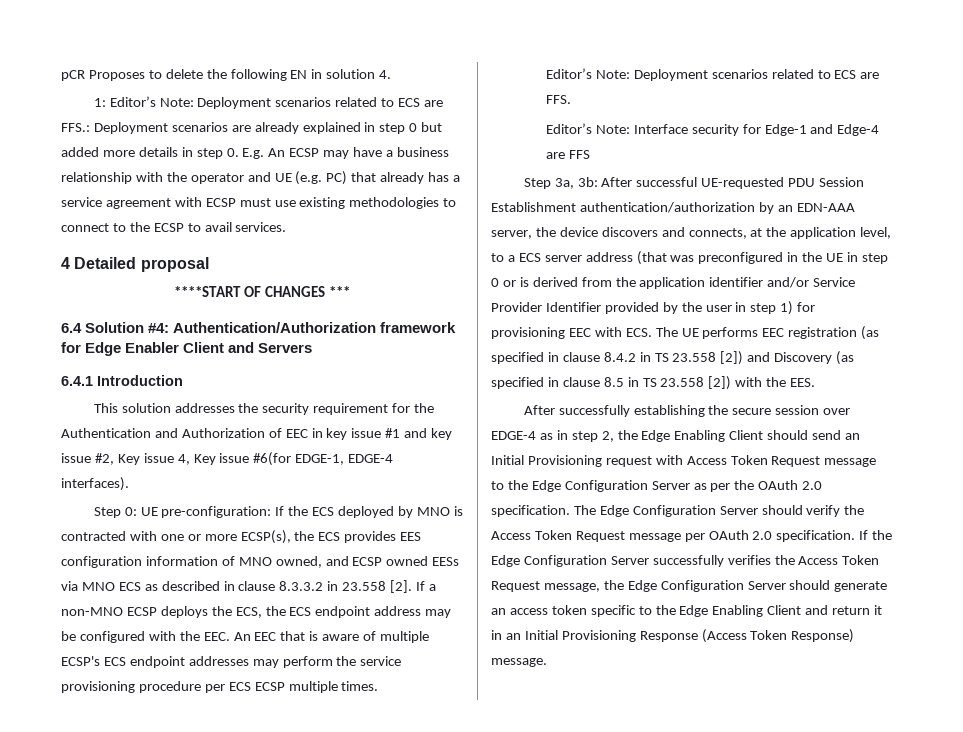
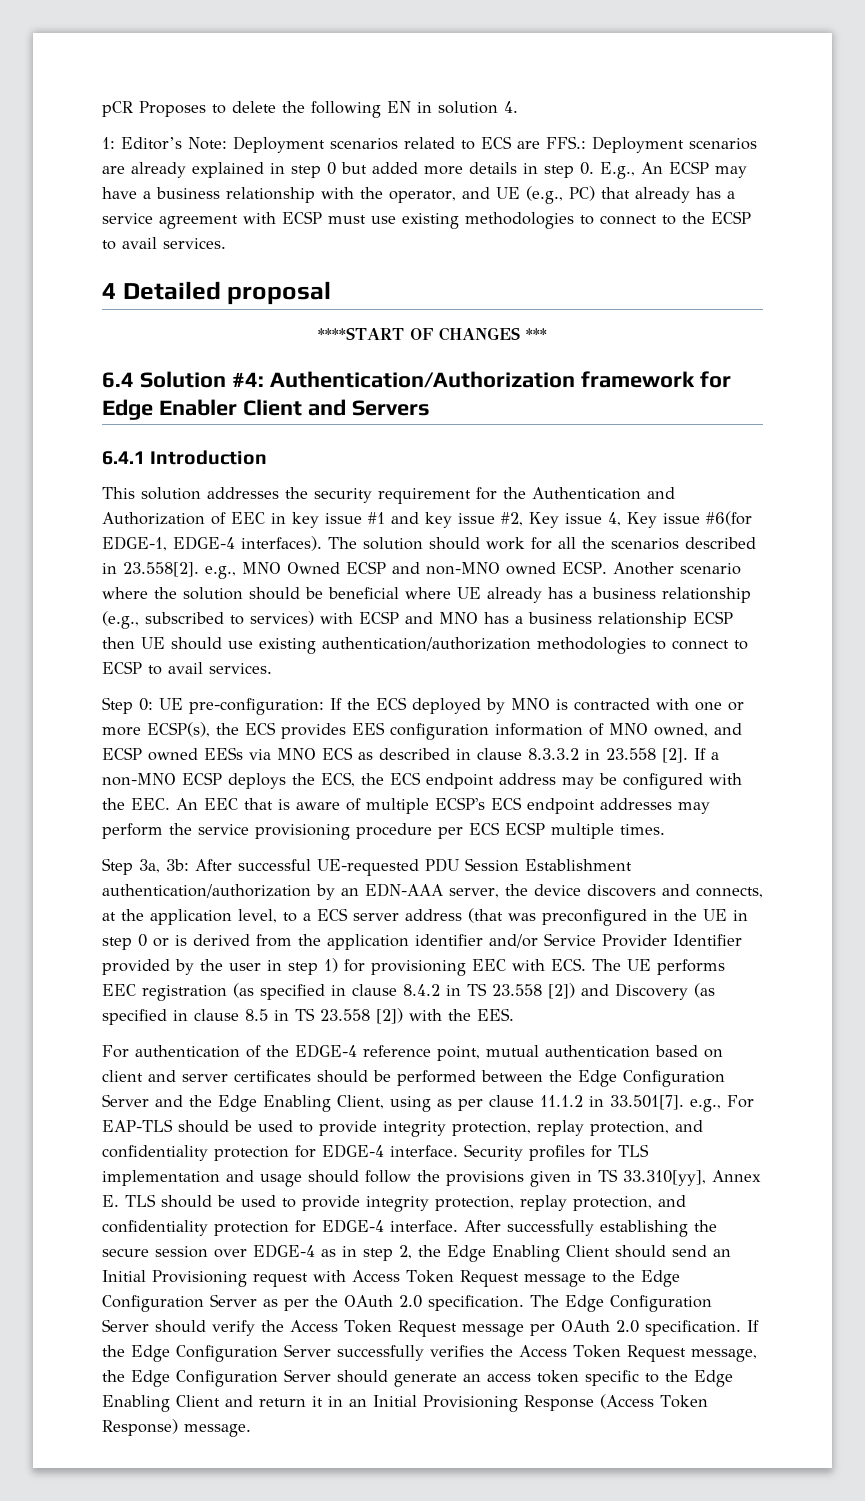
- 1: Editor’s Note: Deployment scenarios related to ECS are FFS.: Deployment scenarios are already explained in step 0 but added more details in step 0. E.g. An ECSP may have a business relationship with the operator and UE (e.g. PC) that already has a service agreement with ECSP must use existing methodologies to connect to the ECSP to avail services.
+ 1: Editor’s Note: Deployment scenarios related to ECS are FFS.: Deployment scenarios are already explained in step 0 but added more details in step 0. E.g., An ECSP may have a business relationship with the operator, and UE (e.g., PC) that already has a service agreement with ECSP must use existing methodologies to connect to the ECSP to avail services.
+ The solution should work for all the scenarios described in 23.558[2]. e.g., MNO Owned ECSP and non-MNO owned ECSP. Another scenario where the solution should be beneficial where UE already has a business relationship (e.g., subscribed to services) with ECSP and MNO has a business relationship ECSP then UE should use existing authentication/authorization methodologies to connect to ECSP to avail services.
- Editor’s Note: Deployment scenarios related to ECS are FFS.
- Editor’s Note: Interface security for Edge-1 and Edge-4 are FFS
+ For authentication of the EDGE-4 reference point, mutual authentication based on client and server certificates should be performed between the Edge Configuration Server and the Edge Enabling Client, using as per clause 11.1.2 in 33.501[7]. e.g., For EAP-TLS should be used to provide integrity protection, replay protection, and confidentiality protection for EDGE-4 interface. Security profiles for TLS implementation and usage should follow the provisions given in TS 33.310[yy], Annex E. TLS should be used to provide integrity protection, replay protection, and confidentiality protection for EDGE-4 interface.

